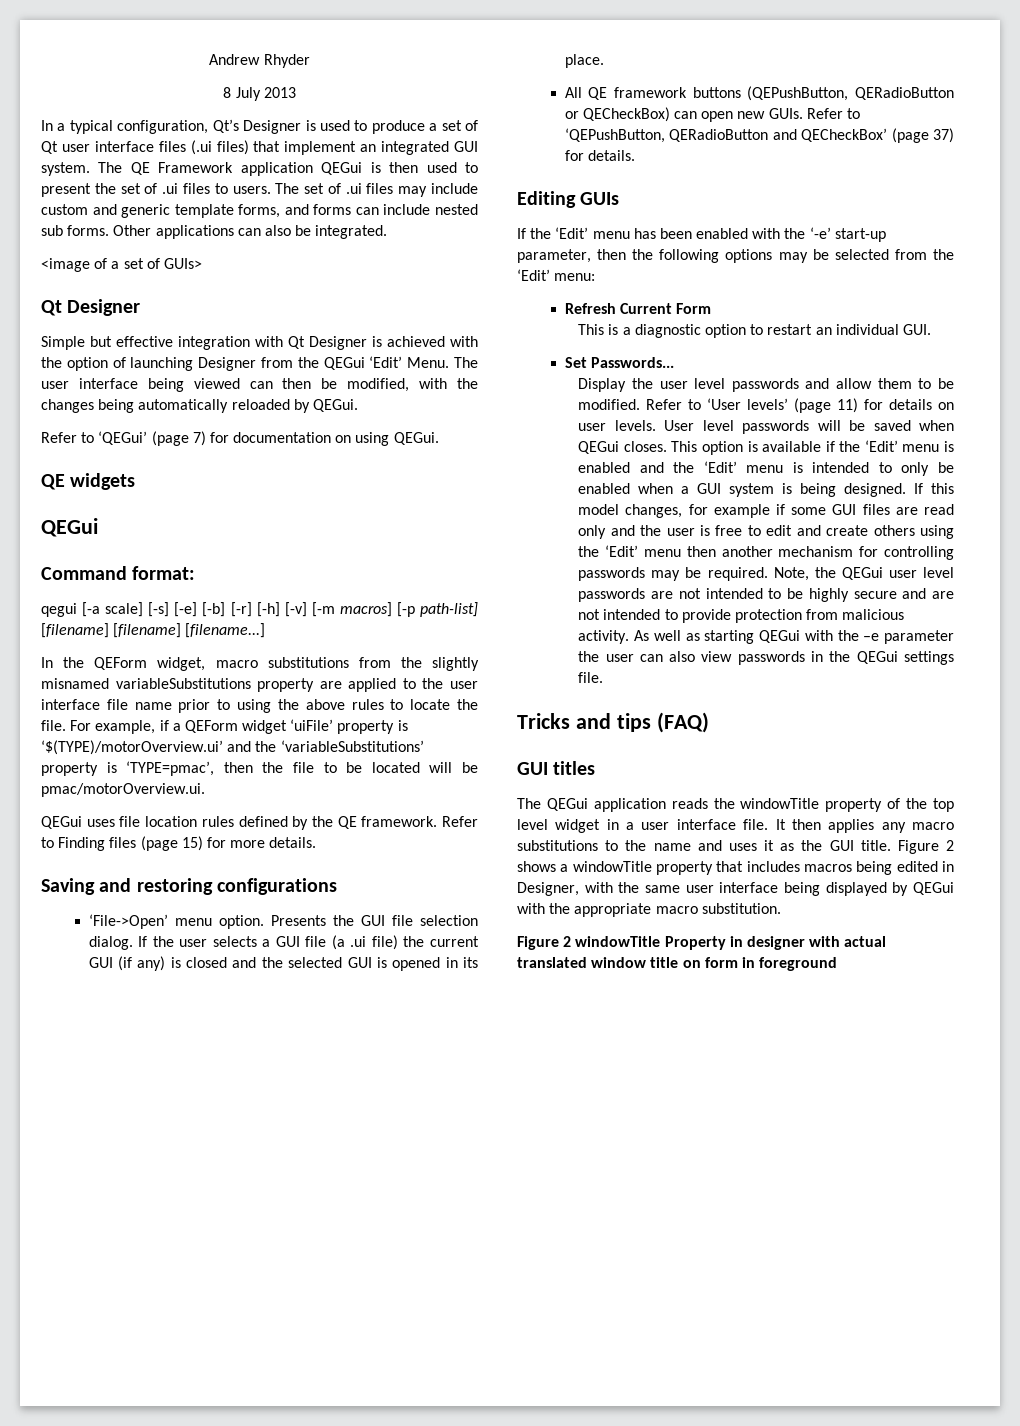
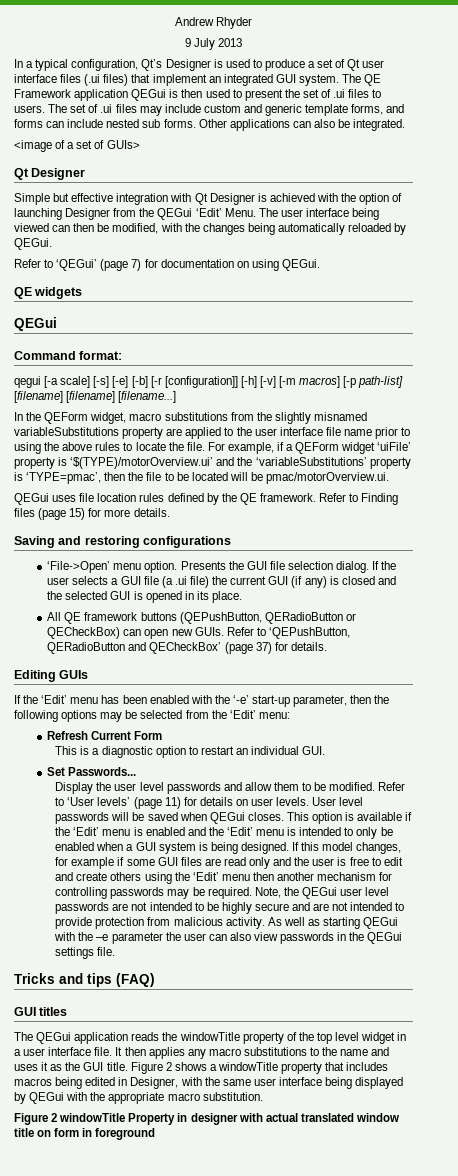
- 8 July 2013
+ 9 July 2013
- qegui [-a scale] [-s] [-e] [-b] [-r] [-h] [-v] [-m macros] [-p path-list] [filename] [filename] [filename...]
+ qegui [-a scale] [-s] [-e] [-b] [-r [configuration]] [-h] [-v] [-m macros] [-p path-list] [filename] [filename] [filename...]

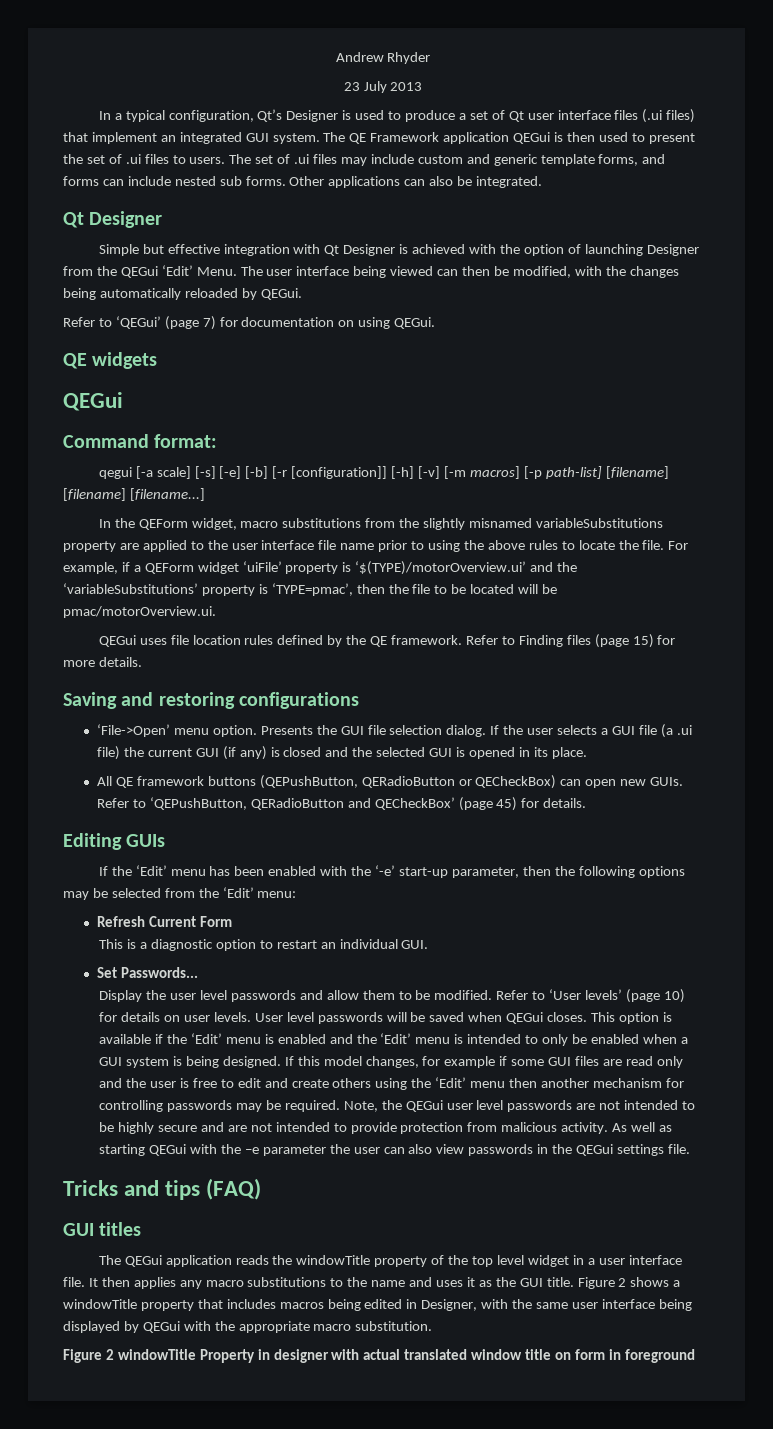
- 9 July 2013
+ 23 July 2013
- <image of a set of GUIs>
- Refer to ‘QEPushButton, QERadioButton and QECheckBox’ (page 37) for details.
+ Refer to ‘QEPushButton, QERadioButton and QECheckBox’ (page 45) for details.
- Refer to ‘User levels’ (page 11) for details on user levels.
+ Refer to ‘User levels’ (page 10) for details on user levels.

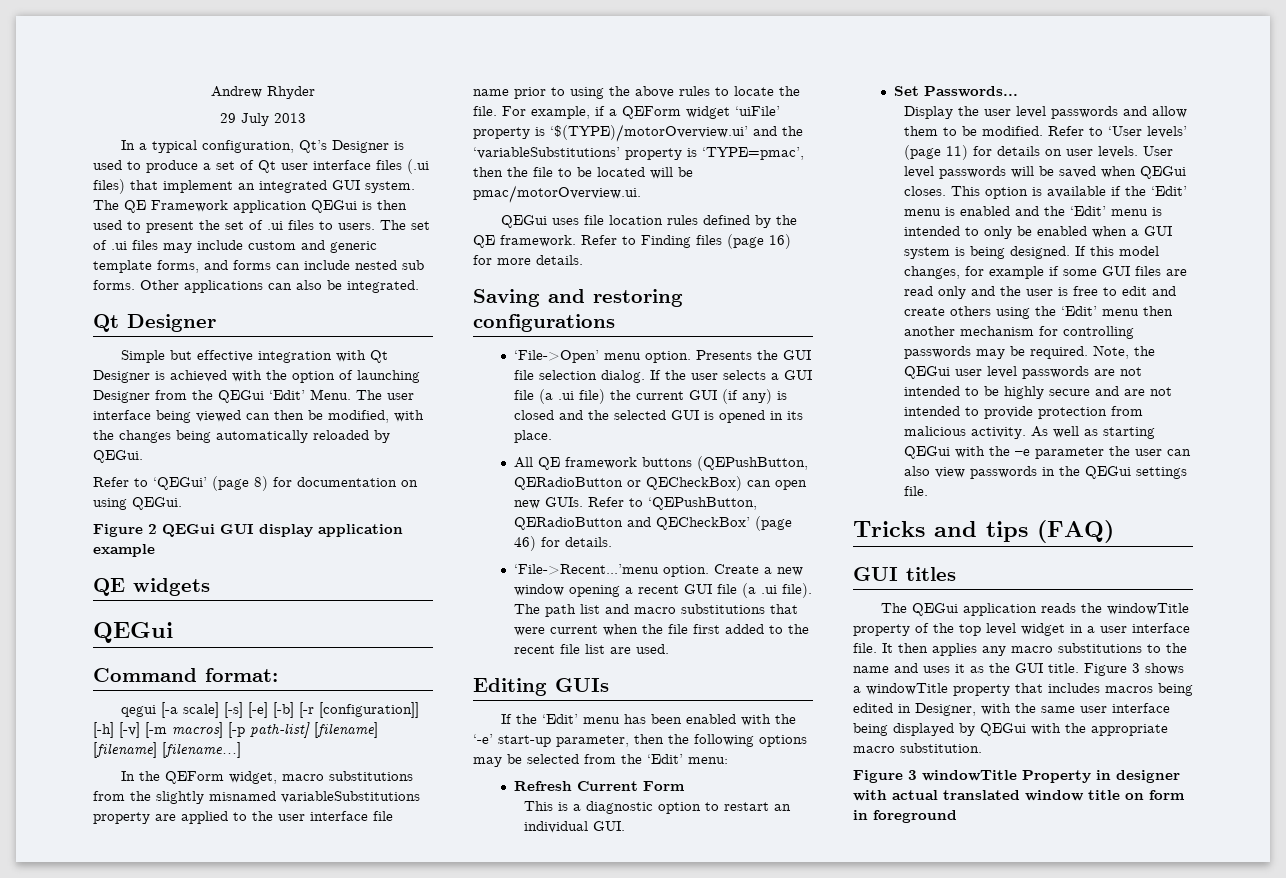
- 23 July 2013
+ 29 July 2013
- Refer to ‘QEGui’ (page 7) for documentation on using QEGui.
+ Refer to ‘QEGui’ (page 8) for documentation on using QEGui.
+ Figure 2 QEGui GUI display application example
- Refer to Finding files (page 15) for more details.
+ Refer to Finding files (page 16) for more details.
- Refer to ‘QEPushButton, QERadioButton and QECheckBox’ (page 45) for details.
+ Refer to ‘QEPushButton, QERadioButton and QECheckBox’ (page 46) for details.
+ ‘File->Recent...’menu option. Create a new window opening a recent GUI file (a .ui file). The path list and macro substitutions that were current when the file first added to the recent file list are used.
- Refer to ‘User levels’ (page 10) for details on user levels.
+ Refer to ‘User levels’ (page 11) for details on user levels.
- Figure 2 shows a windowTitle property that includes macros being edited in Designer, with the same user interface being displayed by QEGui with the appropriate macro substitution.
+ Figure 3 shows a windowTitle property that includes macros being edited in Designer, with the same user interface being displayed by QEGui with the appropriate macro substitution.
- Figure 2 windowTitle Property in designer with actual translated window title on form in foreground
+ Figure 3 windowTitle Property in designer with actual translated window title on form in foreground

